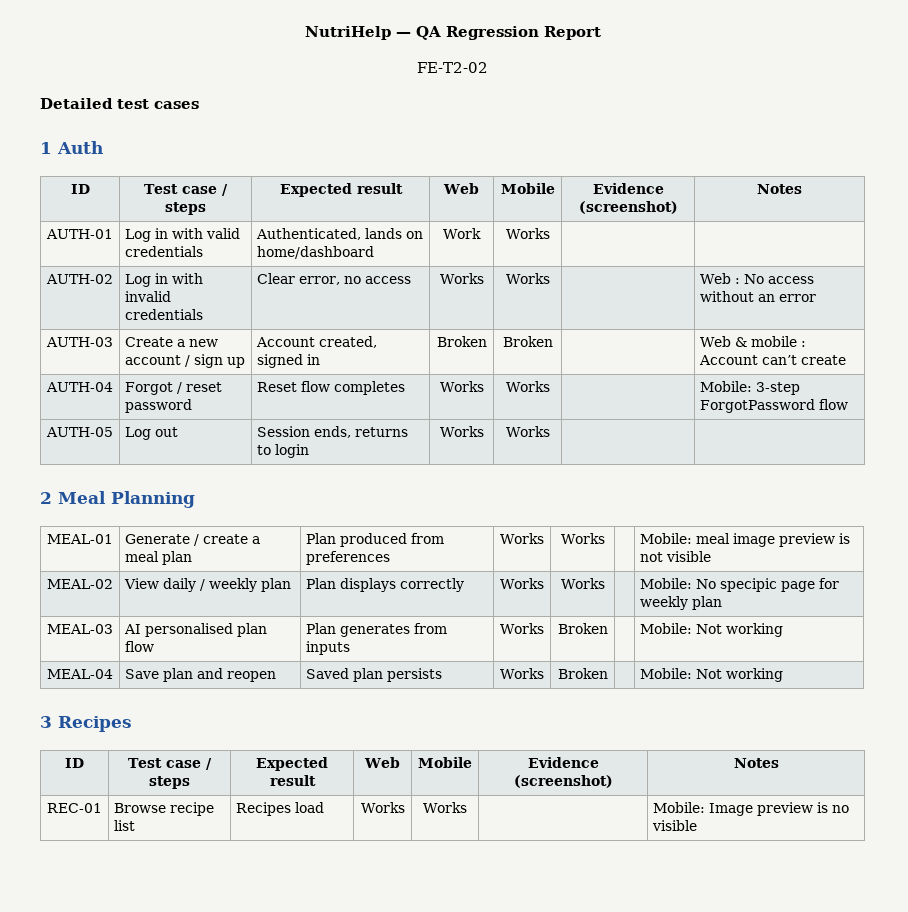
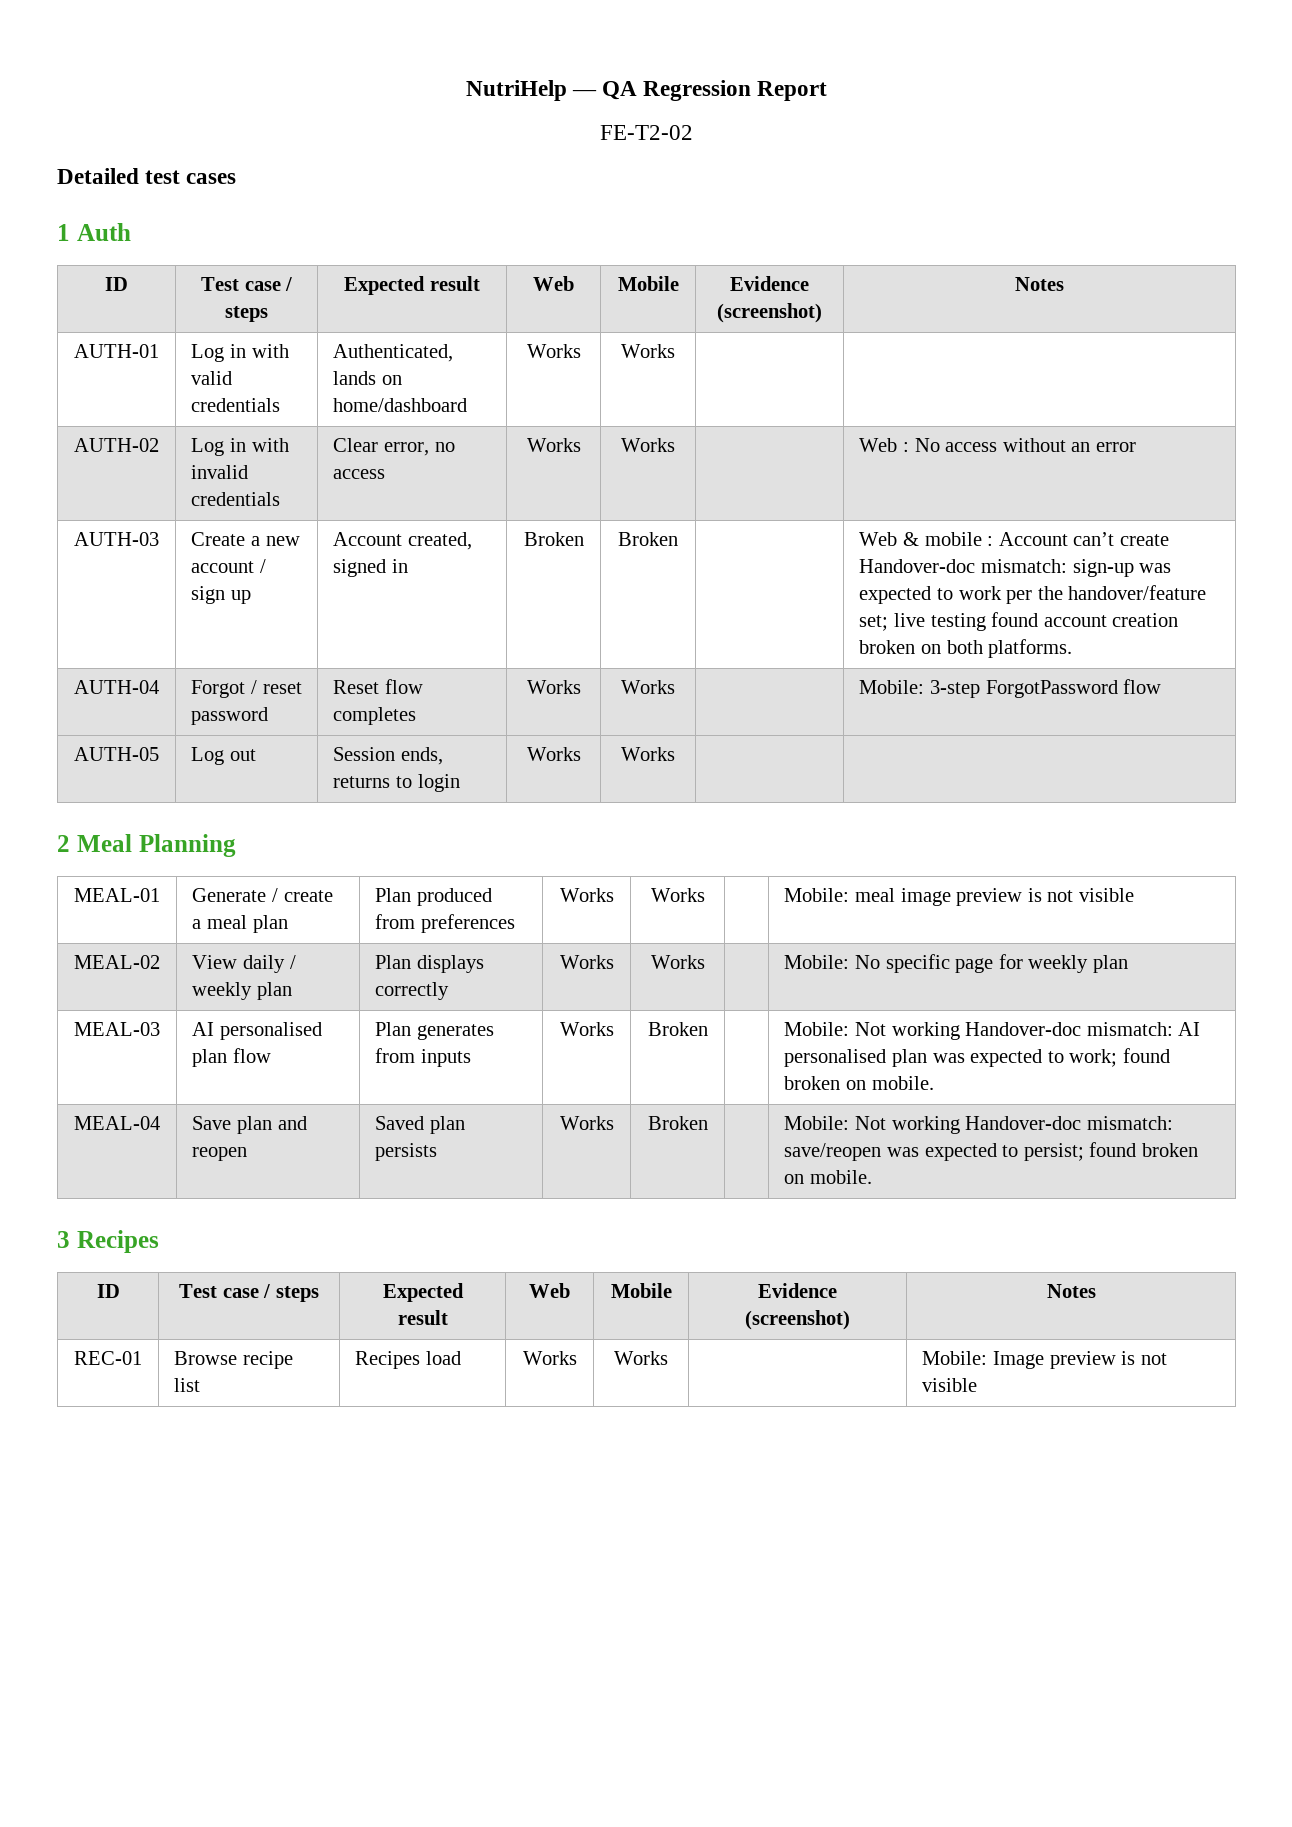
- AUTH-01 | Log in with valid credentials | Authenticated, lands on home/dashboard | Work | Works | |
+ AUTH-01 | Log in with valid credentials | Authenticated, lands on home/dashboard | Works | Works | |
- Web & mobile : Account can’t create
+ Web & mobile : Account can’t create Handover-doc mismatch: sign-up was expected to work per the handover/feature set; live testing found account creation broken on both platforms.
- MEAL-02 | View daily / weekly plan | Plan displays correctly | Works | Works | | Mobile: No specipic page for weekly plan
+ MEAL-02 | View daily / weekly plan | Plan displays correctly | Works | Works | | Mobile: No specific page for weekly plan
- MEAL-03 | AI personalised plan flow | Plan generates from inputs | Works | Broken | | Mobile: Not working
+ MEAL-03 | AI personalised plan flow | Plan generates from inputs | Works | Broken | | Mobile: Not working Handover-doc mismatch: AI personalised plan was expected to work; found broken on mobile.
- MEAL-04 | Save plan and reopen | Saved plan persists | Works | Broken | | Mobile: Not working
+ MEAL-04 | Save plan and reopen | Saved plan persists | Works | Broken | | Mobile: Not working Handover-doc mismatch: save/reopen was expected to persist; found broken on mobile.
- REC-01 | Browse recipe list | Recipes load | Works | Works | | Mobile: Image preview is no visible
+ REC-01 | Browse recipe list | Recipes load | Works | Works | | Mobile: Image preview is not visible

